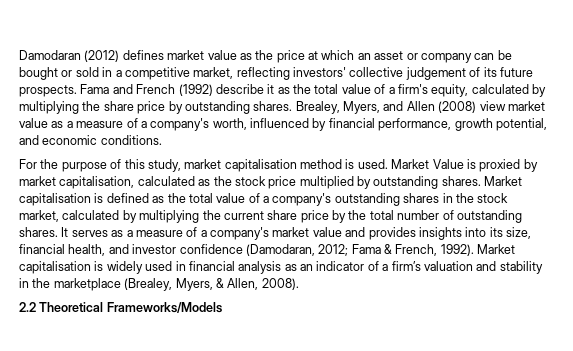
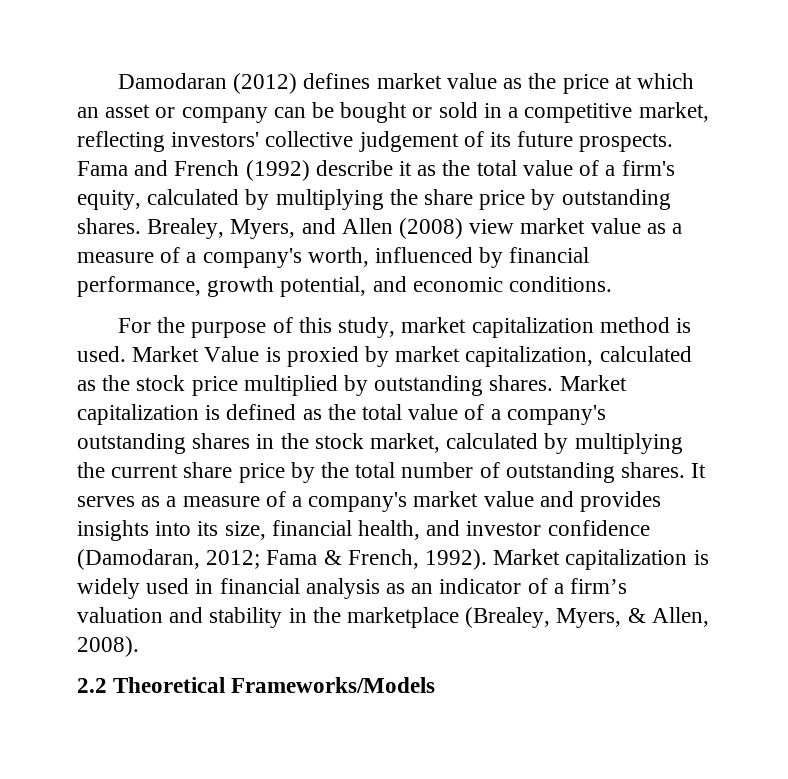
- For the purpose of this study, market capitalisation method is used.
+ For the purpose of this study, market capitalization method is used.
- Market Value is proxied by market capitalisation, calculated as the stock price multiplied by outstanding shares.
+ Market Value is proxied by market capitalization, calculated as the stock price multiplied by outstanding shares.
- Market capitalisation is defined as the total value of a company's outstanding shares in the stock market, calculated by multiplying the current share price by the total number of outstanding shares.
+ Market capitalization is defined as the total value of a company's outstanding shares in the stock market, calculated by multiplying the current share price by the total number of outstanding shares.
- Market capitalisation is widely used in financial analysis as an indicator of a firm’s valuation and stability in the marketplace (Brealey, Myers, & Allen, 2008).
+ Market capitalization is widely used in financial analysis as an indicator of a firm’s valuation and stability in the marketplace (Brealey, Myers, & Allen, 2008).

